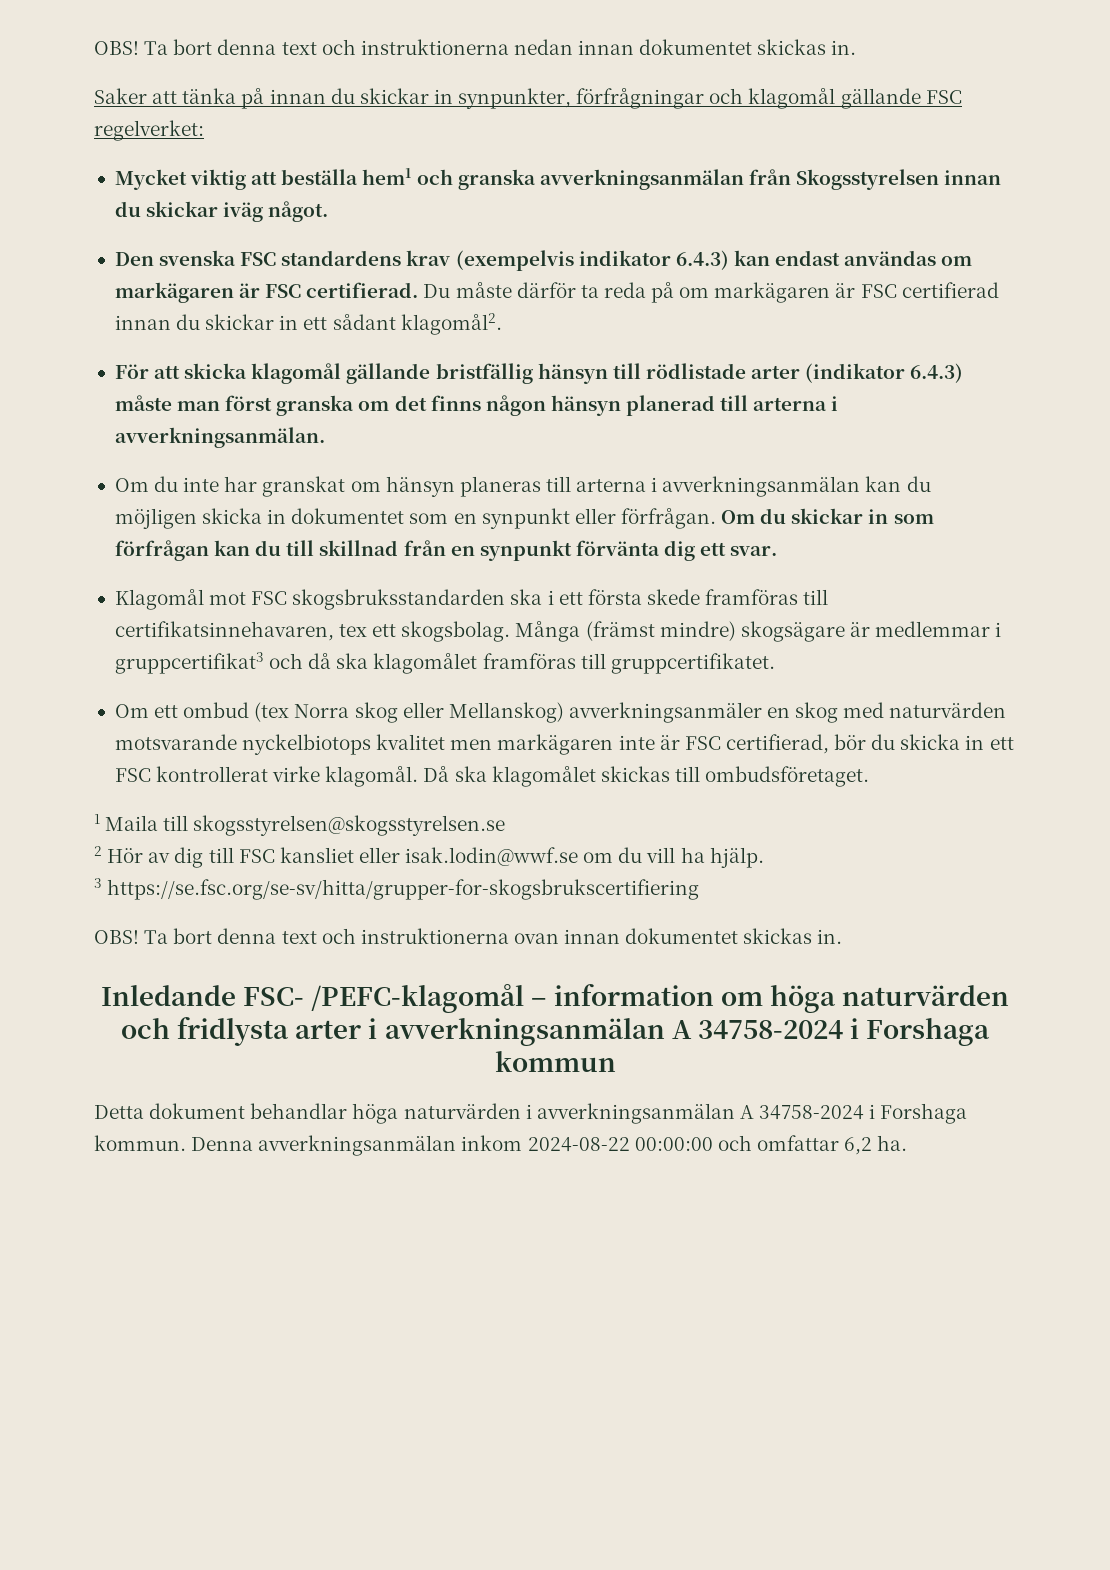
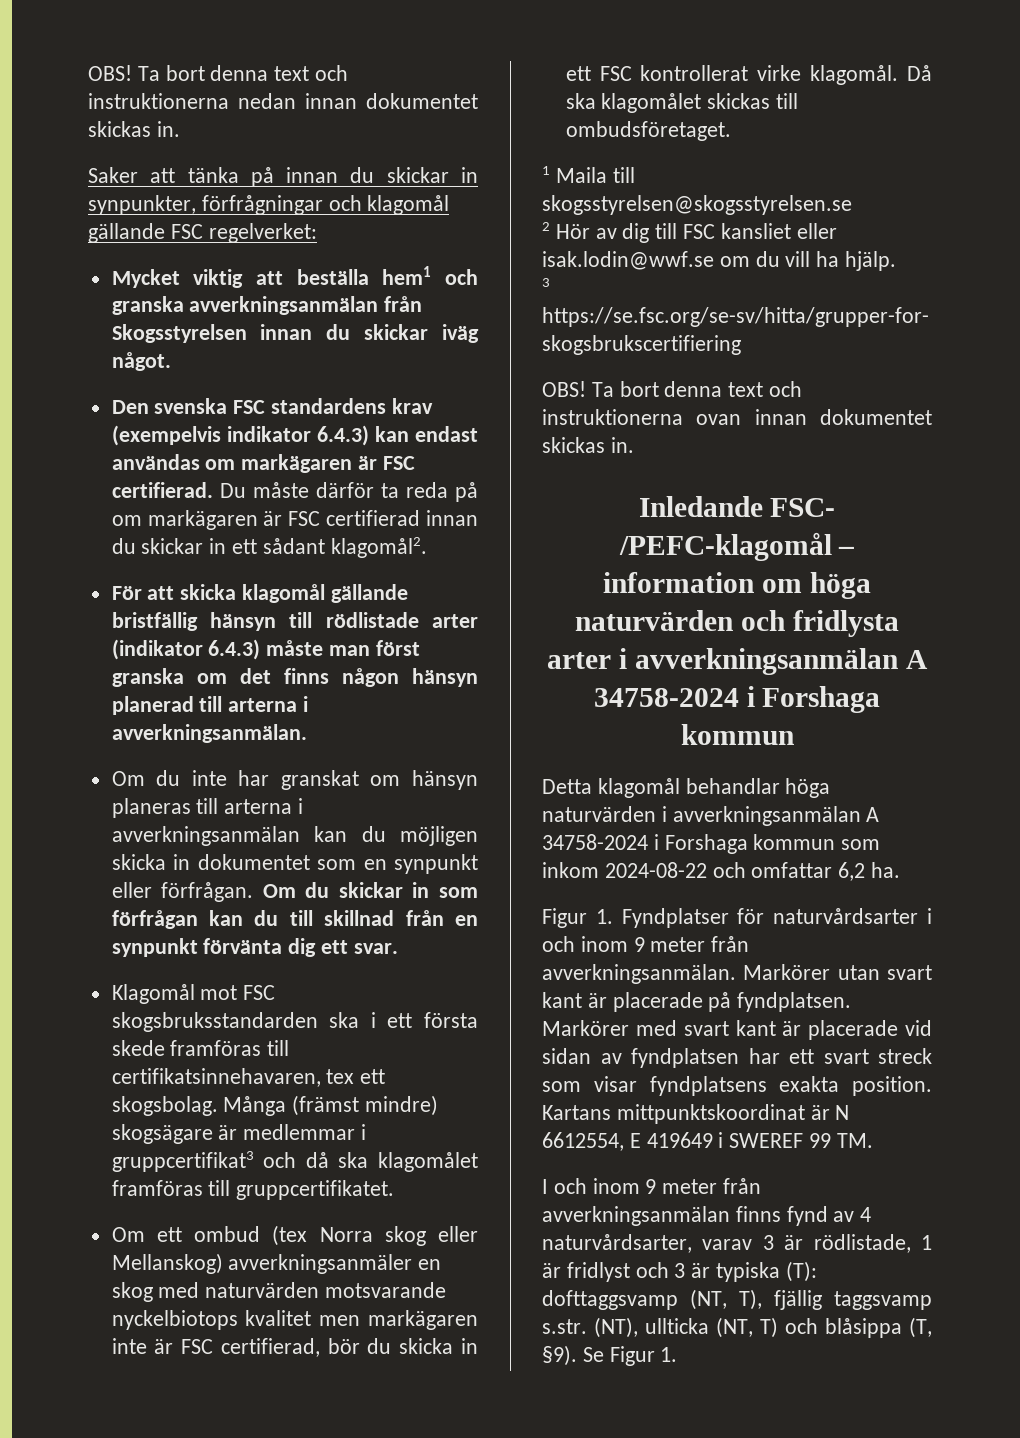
- Detta dokument behandlar höga naturvärden i avverkningsanmälan A 34758-2024 i Forshaga kommun. Denna avverkningsanmälan inkom 2024-08-22 00:00:00 och omfattar 6,2 ha.
+ Detta klagomål behandlar höga naturvärden i avverkningsanmälan A 34758-2024 i Forshaga kommun som inkom 2024-08-22 och omfattar 6,2 ha.
+ Figur 1. Fyndplatser för naturvårdsarter i och inom 9 meter från avverkningsanmälan. Markörer utan svart kant är placerade på fyndplatsen. Markörer med svart kant är placerade vid sidan av fyndplatsen har ett svart streck som visar fyndplatsens exakta position. Kartans mittpunktskoordinat är N 6612554, E 419649 i SWEREF 99 TM.
+ I och inom 9 meter från avverkningsanmälan finns fynd av 4 naturvårdsarter, varav 3 är rödlistade, 1 är fridlyst och 3 är typiska (T): dofttaggsvamp (NT, T), fjällig taggsvamp s.str. (NT), ullticka (NT, T) och blåsippa (T, §9). Se Figur 1.

